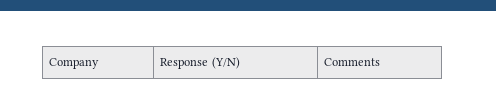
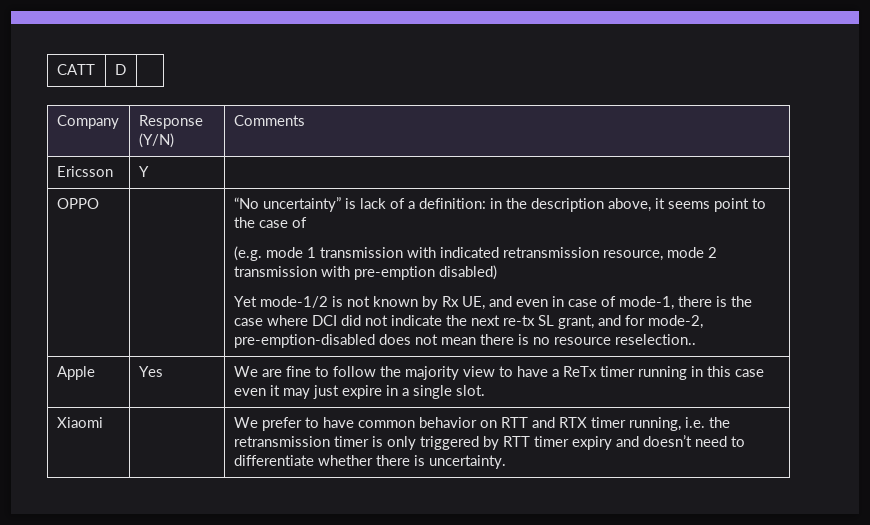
+ CATT | D |
+ Ericsson | Y |
+ OPPO | | “No uncertainty” is lack of a definition: in the description above, it seems point to the case of
+ (e.g. mode 1 transmission with indicated retransmission resource, mode 2 transmission with pre-emption disabled)
+ Yet mode-1/2 is not known by Rx UE, and even in case of mode-1, there is the case where DCI did not indicate the next re-tx SL grant, and for mode-2, pre-emption-disabled does not mean there is no resource reselection..
+ Apple | Yes | We are fine to follow the majority view to have a ReTx timer running in this case even it may just expire in a single slot.
+ Xiaomi | | We prefer to have common behavior on RTT and RTX timer running, i.e. the retransmission timer is only triggered by RTT timer expiry and doesn’t need to differentiate whether there is uncertainty.

